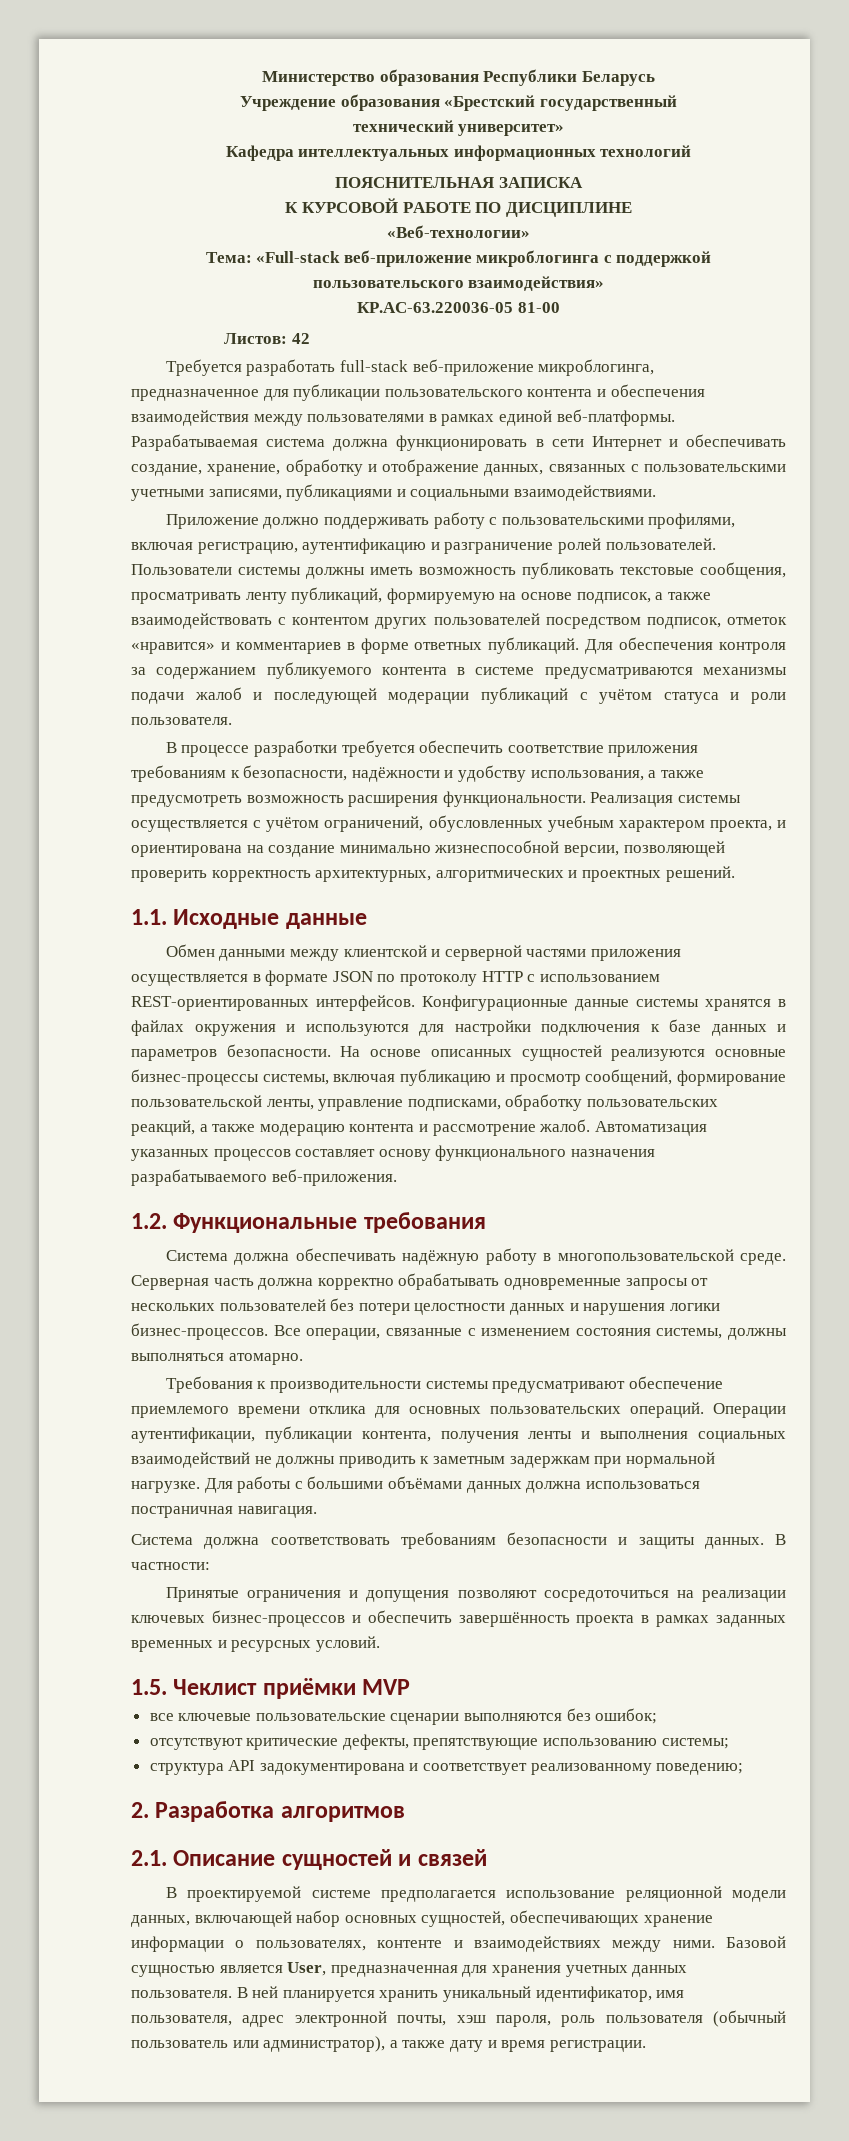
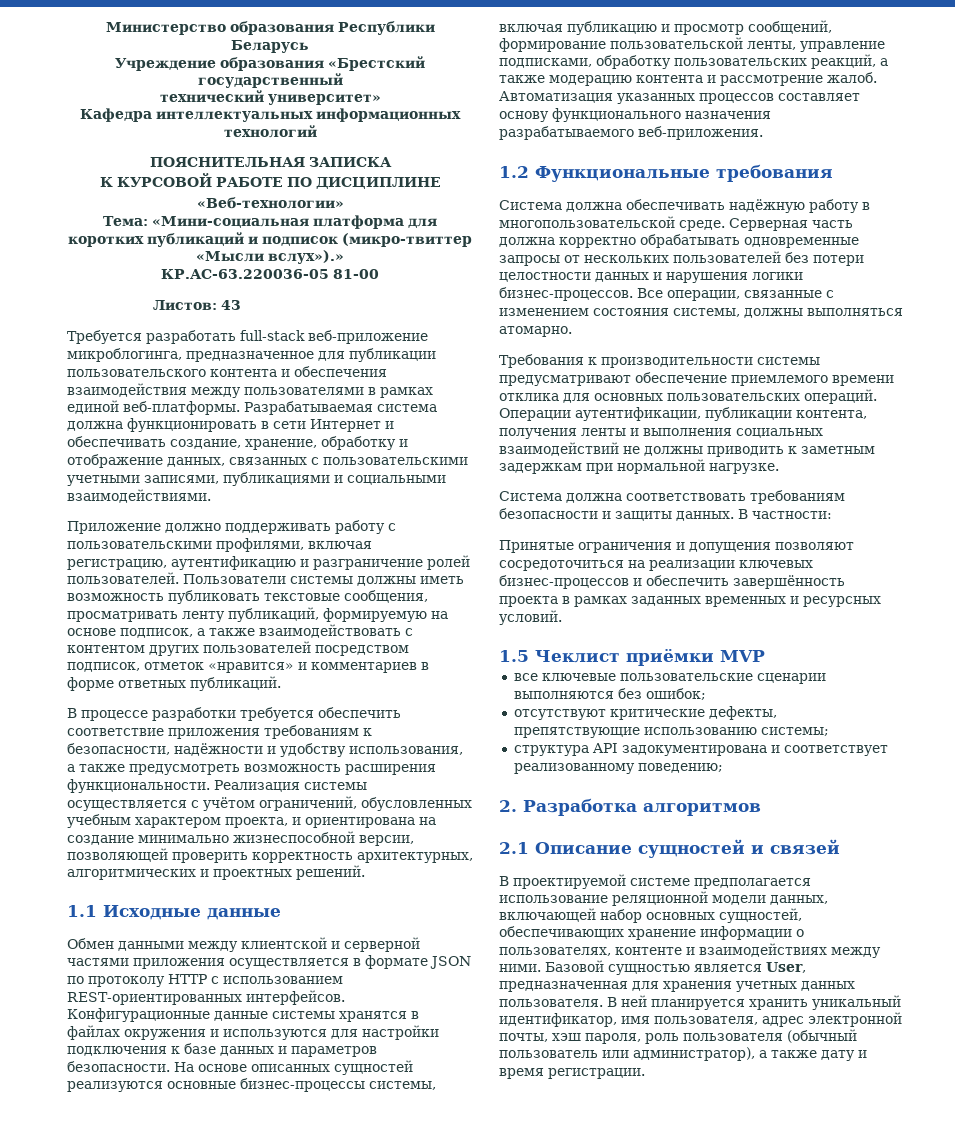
- Тема: «Full-stack веб-приложение микроблогинга с поддержкой пользовательского взаимодействия»
+ Тема: «Мини-социальная платформа для коротких публикаций и подписок (микро-твиттер «Мысли вслух»).»
- Листов: 42
+ Листов: 43
- Для обеспечения контроля за содержанием публикуемого контента в системе предусматриваются механизмы подачи жалоб и последующей модерации публикаций с учётом статуса и роли пользователя.
- 1.1. Исходные данные
+ 1.1 Исходные данные
- 1.2. Функциональные требования
+ 1.2 Функциональные требования
- Для работы с большими объёмами данных должна использоваться постраничная навигация.
- 1.5. Чеклист приёмки MVP
+ 1.5 Чеклист приёмки MVP
- 2.1. Описание сущностей и связей
+ 2.1 Описание сущностей и связей

